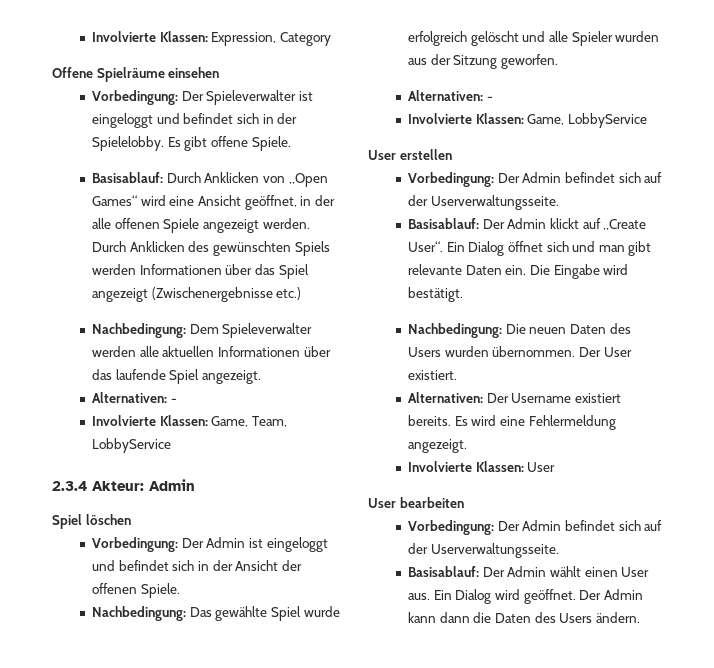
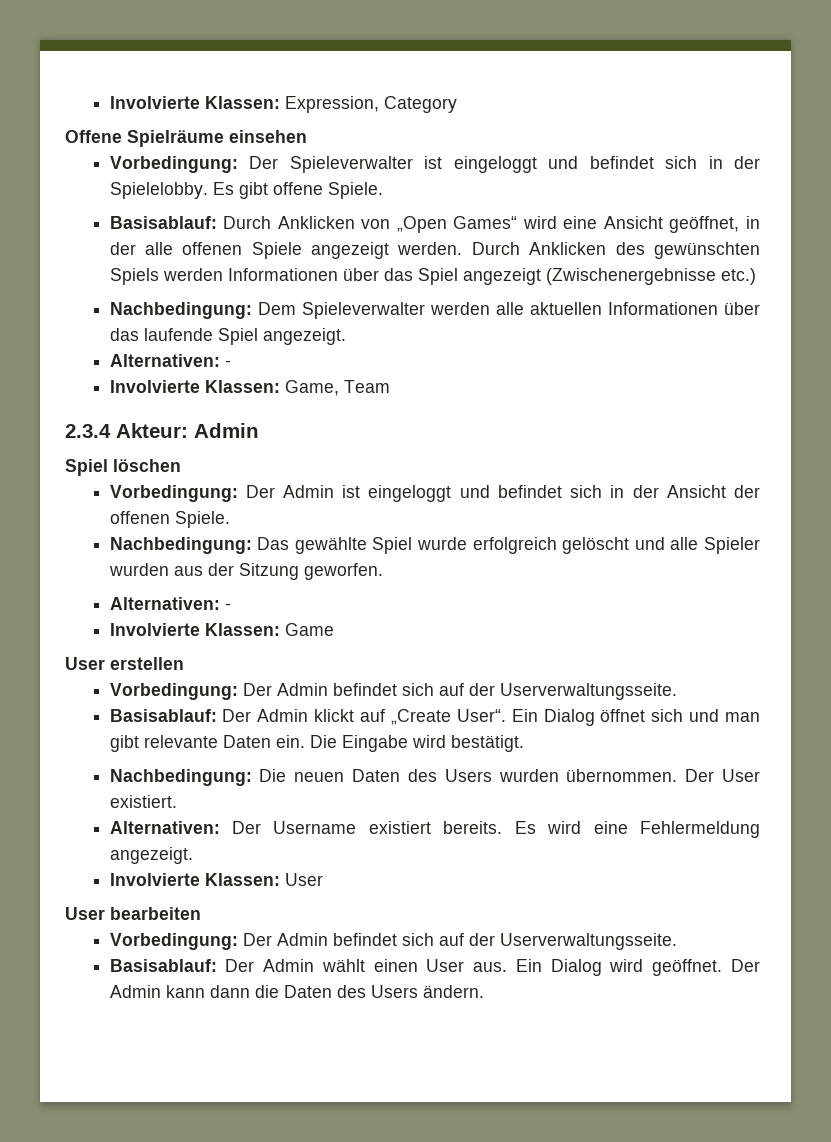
- Involvierte Klassen: Game, Team, LobbyService
+ Involvierte Klassen: Game, Team
- Involvierte Klassen: Game, LobbyService
+ Involvierte Klassen: Game

